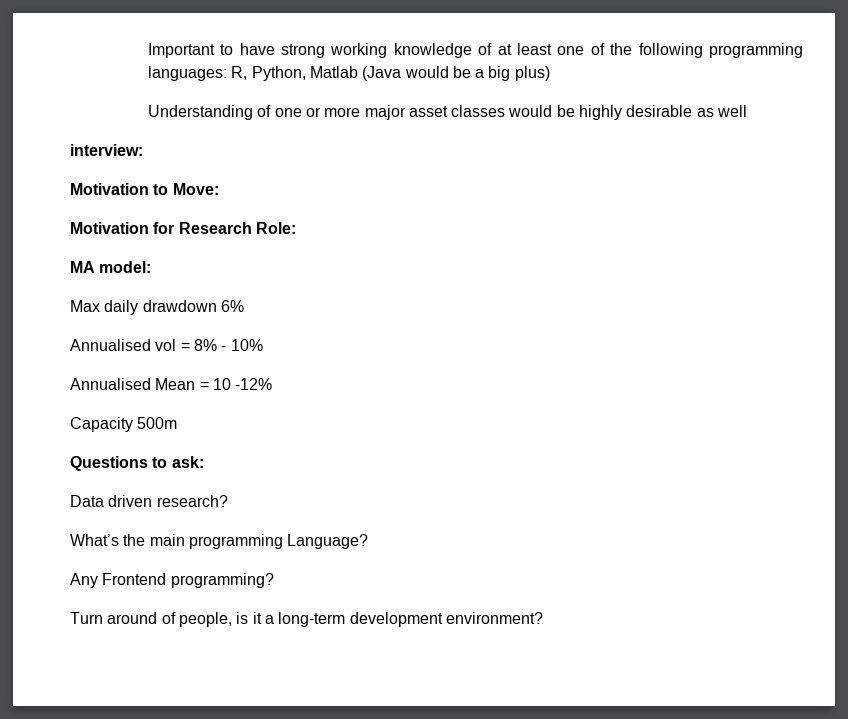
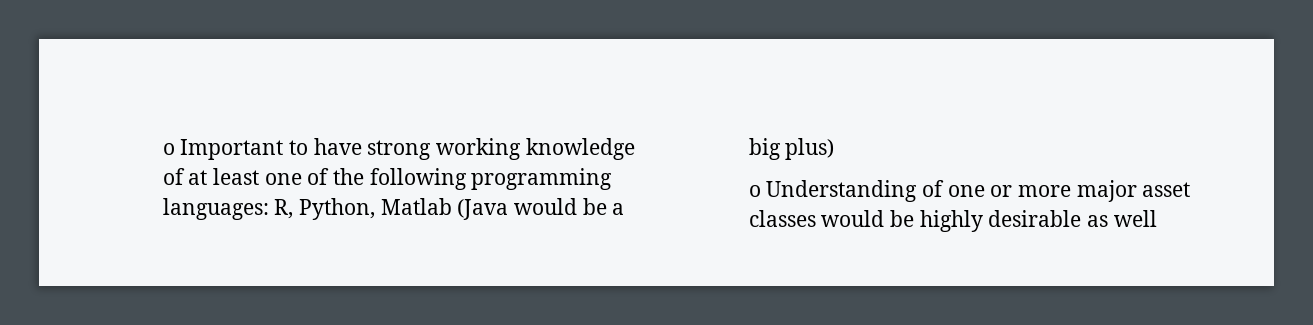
- Important to have strong working knowledge of at least one of the following programming languages: R, Python, Matlab (Java would be a big plus)
+ o Important to have strong working knowledge of at least one of the following programming languages: R, Python, Matlab (Java would be a big plus)
- Understanding of one or more major asset classes would be highly desirable as well
+ o Understanding of one or more major asset classes would be highly desirable as well
- interview:
- Motivation to Move:
- Motivation for Research Role:
- MA model:
- Max daily drawdown 6%
- Annualised vol = 8% - 10%
- Annualised Mean = 10 -12%
- Capacity 500m
- Questions to ask:
- Data driven research?
- What’s the main programming Language?
- Any Frontend programming?
- Turn around of people, is it a long-term development environment?

